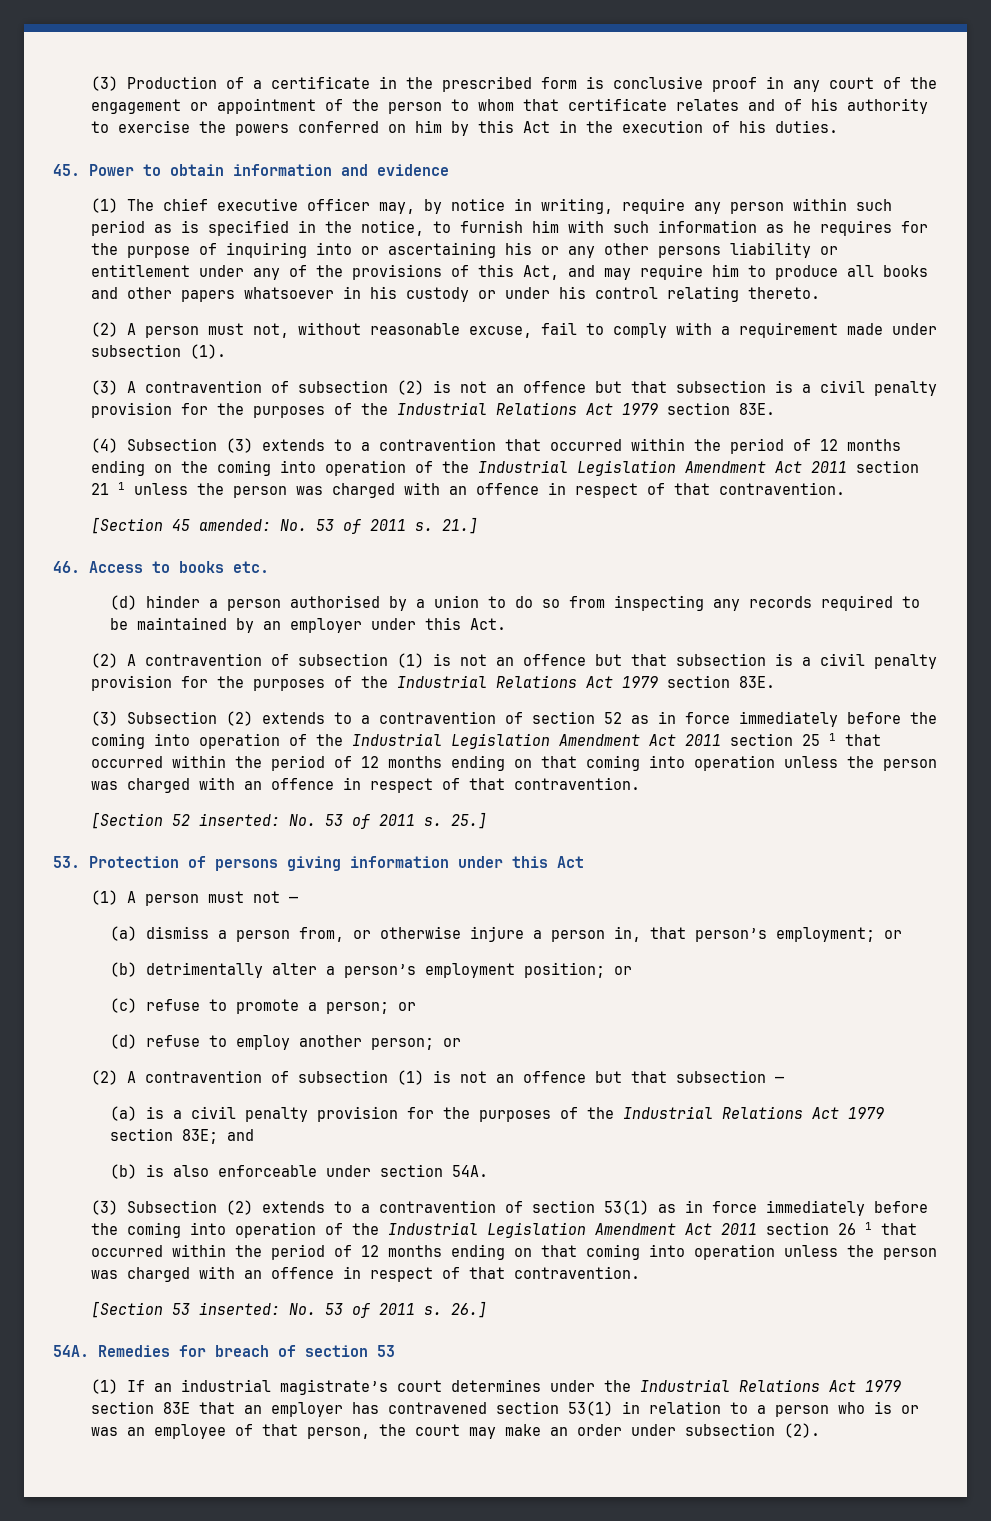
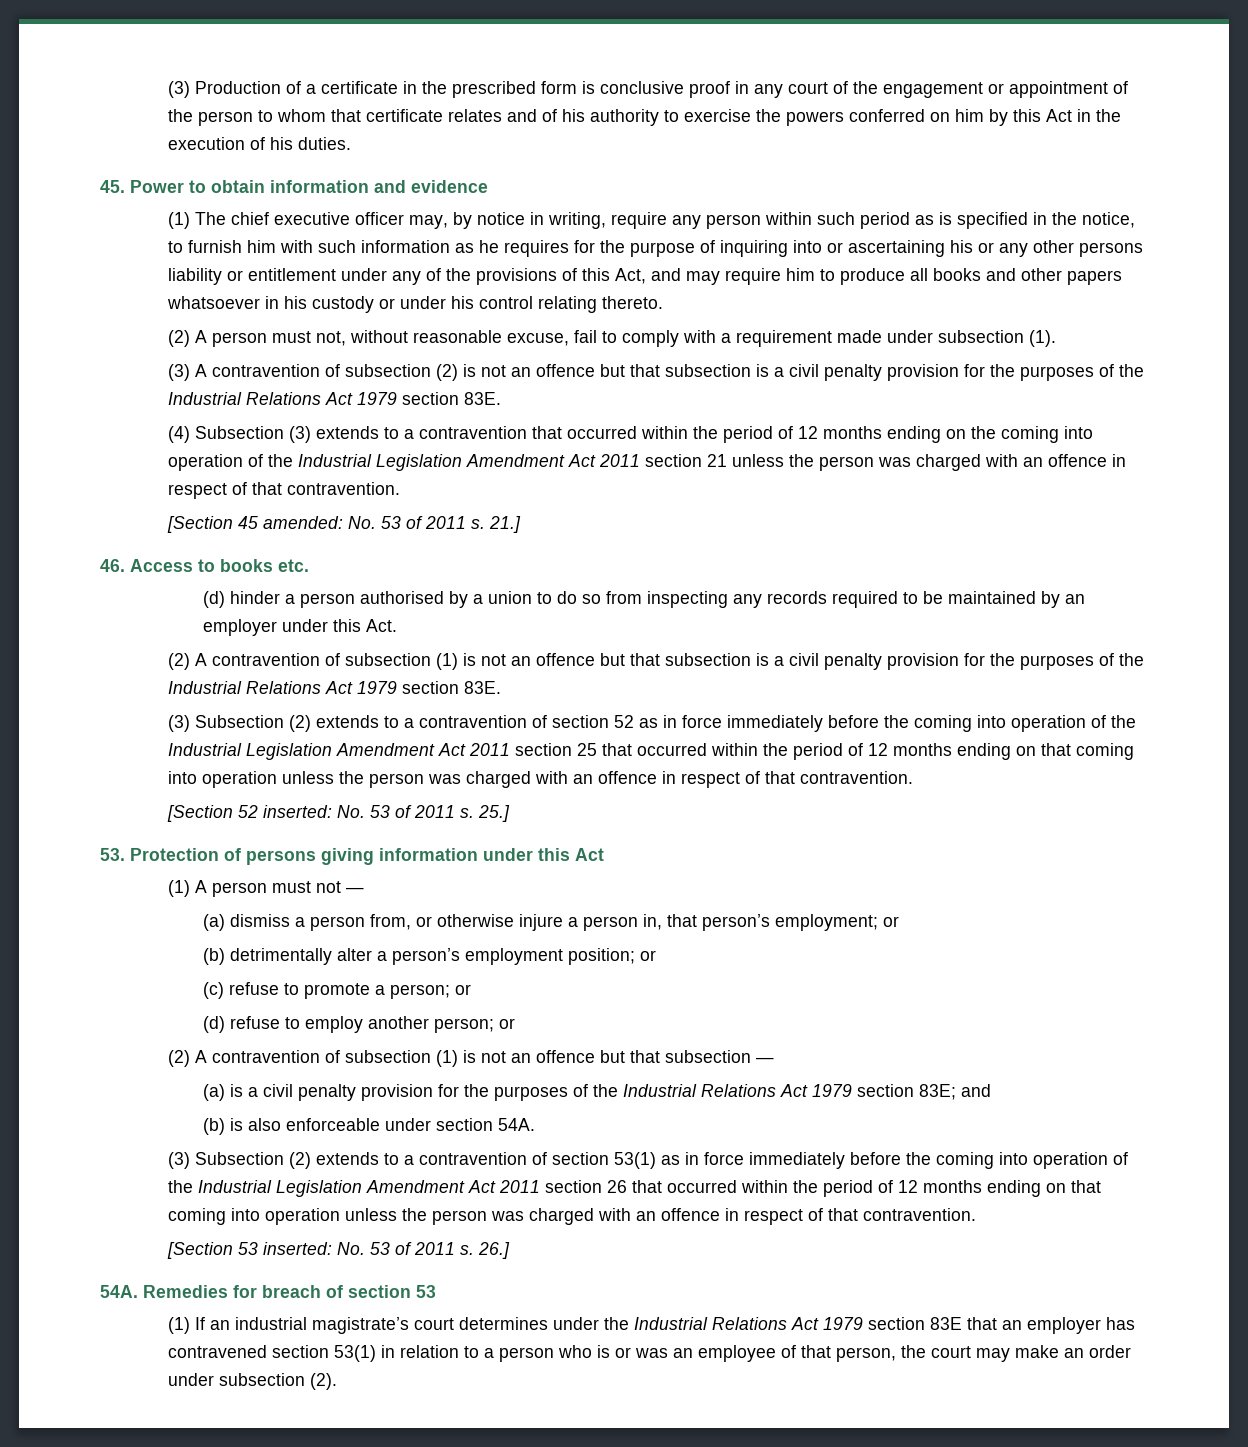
- (4) Subsection (3) extends to a contravention that occurred within the period of 12 months ending on the coming into operation of the Industrial Legislation Amendment Act 2011 section 21 1 unless the person was charged with an offence in respect of that contravention.
+ (4) Subsection (3) extends to a contravention that occurred within the period of 12 months ending on the coming into operation of the Industrial Legislation Amendment Act 2011 section 21 unless the person was charged with an offence in respect of that contravention.
- (3) Subsection (2) extends to a contravention of section 52 as in force immediately before the coming into operation of the Industrial Legislation Amendment Act 2011 section 25 1 that occurred within the period of 12 months ending on that coming into operation unless the person was charged with an offence in respect of that contravention.
+ (3) Subsection (2) extends to a contravention of section 52 as in force immediately before the coming into operation of the Industrial Legislation Amendment Act 2011 section 25 that occurred within the period of 12 months ending on that coming into operation unless the person was charged with an offence in respect of that contravention.
- (3) Subsection (2) extends to a contravention of section 53(1) as in force immediately before the coming into operation of the Industrial Legislation Amendment Act 2011 section 26 1 that occurred within the period of 12 months ending on that coming into operation unless the person was charged with an offence in respect of that contravention.
+ (3) Subsection (2) extends to a contravention of section 53(1) as in force immediately before the coming into operation of the Industrial Legislation Amendment Act 2011 section 26 that occurred within the period of 12 months ending on that coming into operation unless the person was charged with an offence in respect of that contravention.

